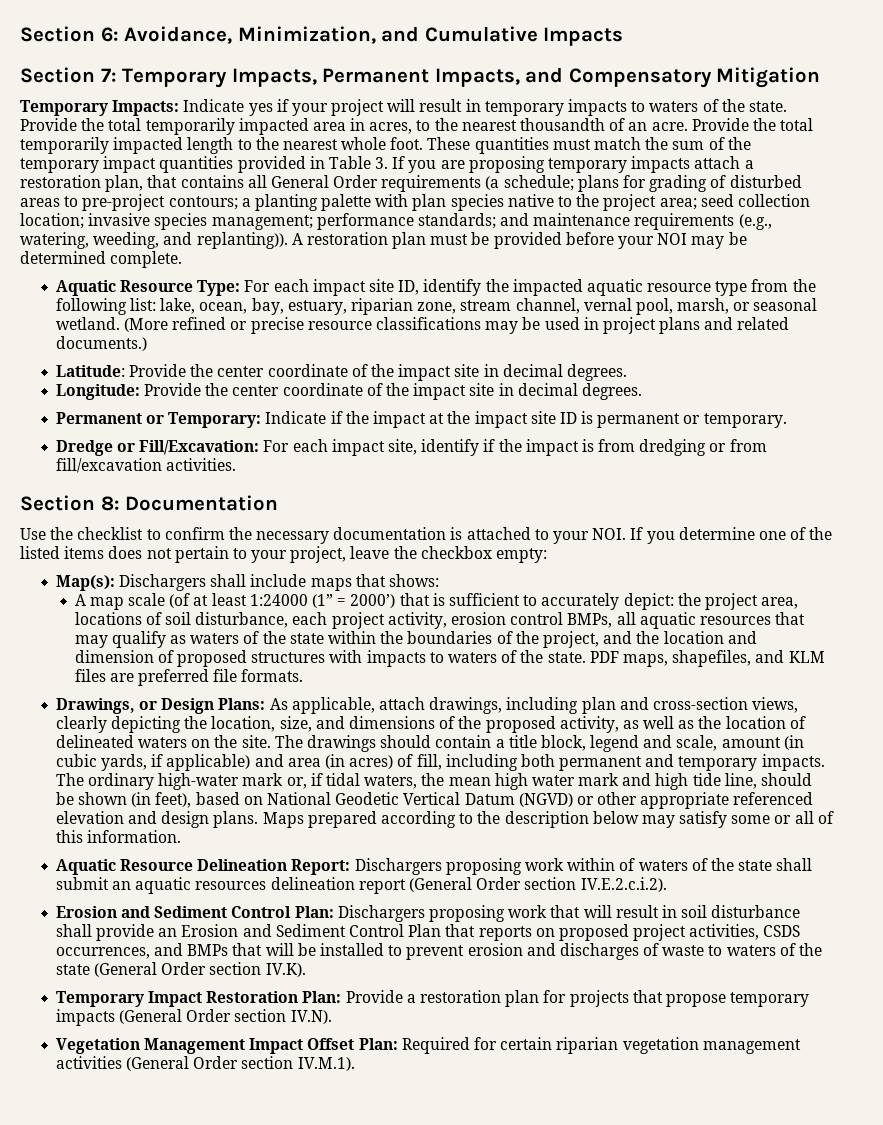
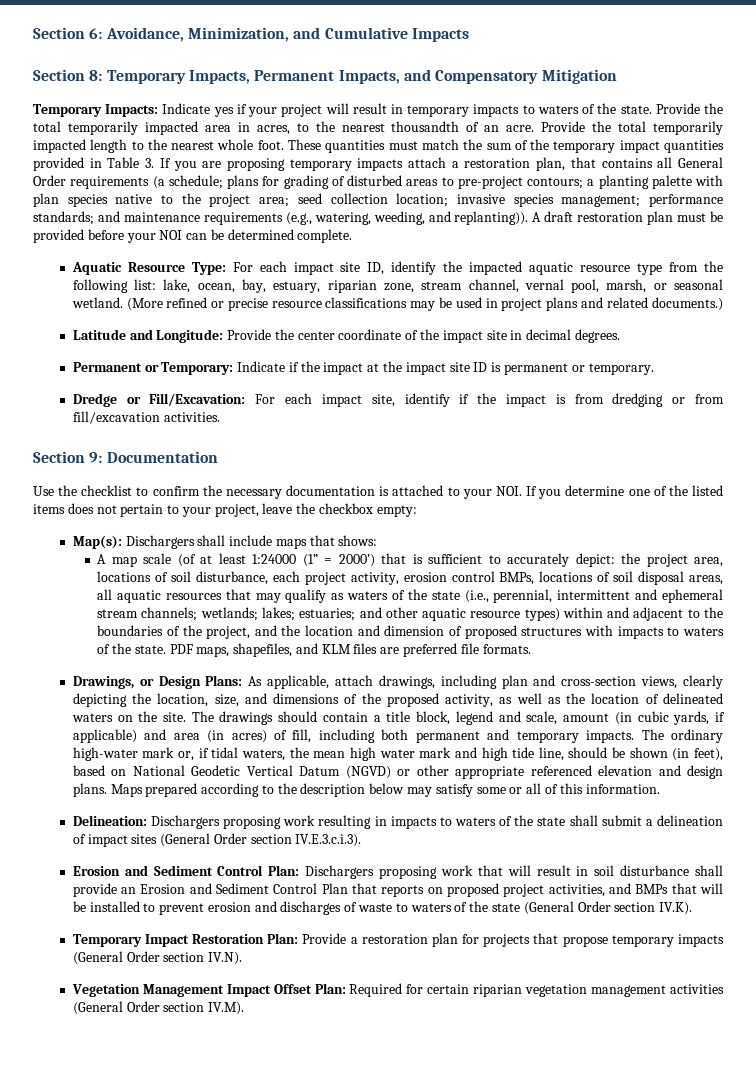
- Section 7: Temporary Impacts, Permanent Impacts, and Compensatory Mitigation
+ Section 8: Temporary Impacts, Permanent Impacts, and Compensatory Mitigation
- A restoration plan must be provided before your NOI may be determined complete.
+ A draft restoration plan must be provided before your NOI can be determined complete.
- Latitude: Provide the center coordinate of the impact site in decimal degrees.
- Longitude: Provide the center coordinate of the impact site in decimal degrees.
+ Latitude and Longitude: Provide the center coordinate of the impact site in decimal degrees.
- Section 8: Documentation
+ Section 9: Documentation
- A map scale (of at least 1:24000 (1” = 2000’) that is sufficient to accurately depict: the project area, locations of soil disturbance, each project activity, erosion control BMPs, all aquatic resources that may qualify as waters of the state within the boundaries of the project, and the location and dimension of proposed structures with impacts to waters of the state.
+ A map scale (of at least 1:24000 (1” = 2000’) that is sufficient to accurately depict: the project area, locations of soil disturbance, each project activity, erosion control BMPs, locations of soil disposal areas, all aquatic resources that may qualify as waters of the state (i.e., perennial, intermittent and ephemeral stream channels; wetlands; lakes; estuaries; and other aquatic resource types) within and adjacent to the boundaries of the project, and the location and dimension of proposed structures with impacts to waters of the state.
- Aquatic Resource Delineation Report: Dischargers proposing work within of waters of the state shall submit an aquatic resources delineation report (General Order section IV.E.2.c.i.2).
+ Delineation: Dischargers proposing work resulting in impacts to waters of the state shall submit a delineation of impact sites (General Order section IV.E.3.c.i.3).
- Erosion and Sediment Control Plan: Dischargers proposing work that will result in soil disturbance shall provide an Erosion and Sediment Control Plan that reports on proposed project activities, CSDS occurrences, and BMPs that will be installed to prevent erosion and discharges of waste to waters of the state (General Order section IV.K).
+ Erosion and Sediment Control Plan: Dischargers proposing work that will result in soil disturbance shall provide an Erosion and Sediment Control Plan that reports on proposed project activities, and BMPs that will be installed to prevent erosion and discharges of waste to waters of the state (General Order section IV.K).
- Vegetation Management Impact Offset Plan: Required for certain riparian vegetation management activities (General Order section IV.M.1).
+ Vegetation Management Impact Offset Plan: Required for certain riparian vegetation management activities (General Order section IV.M).

